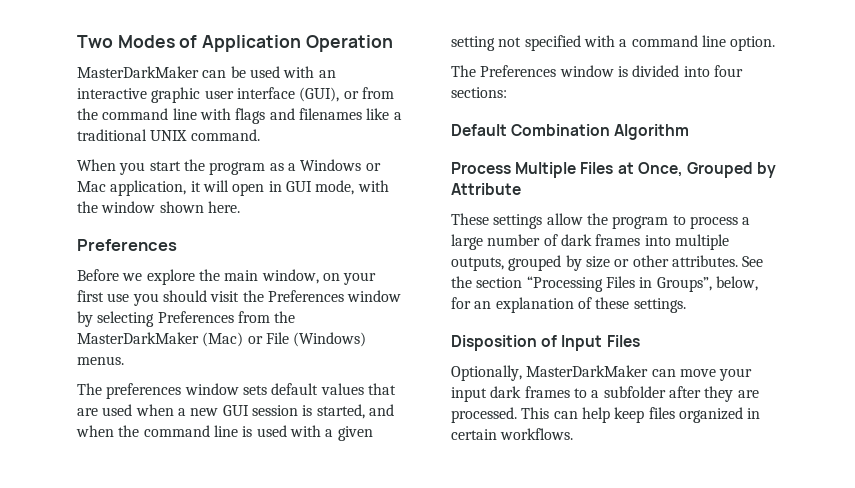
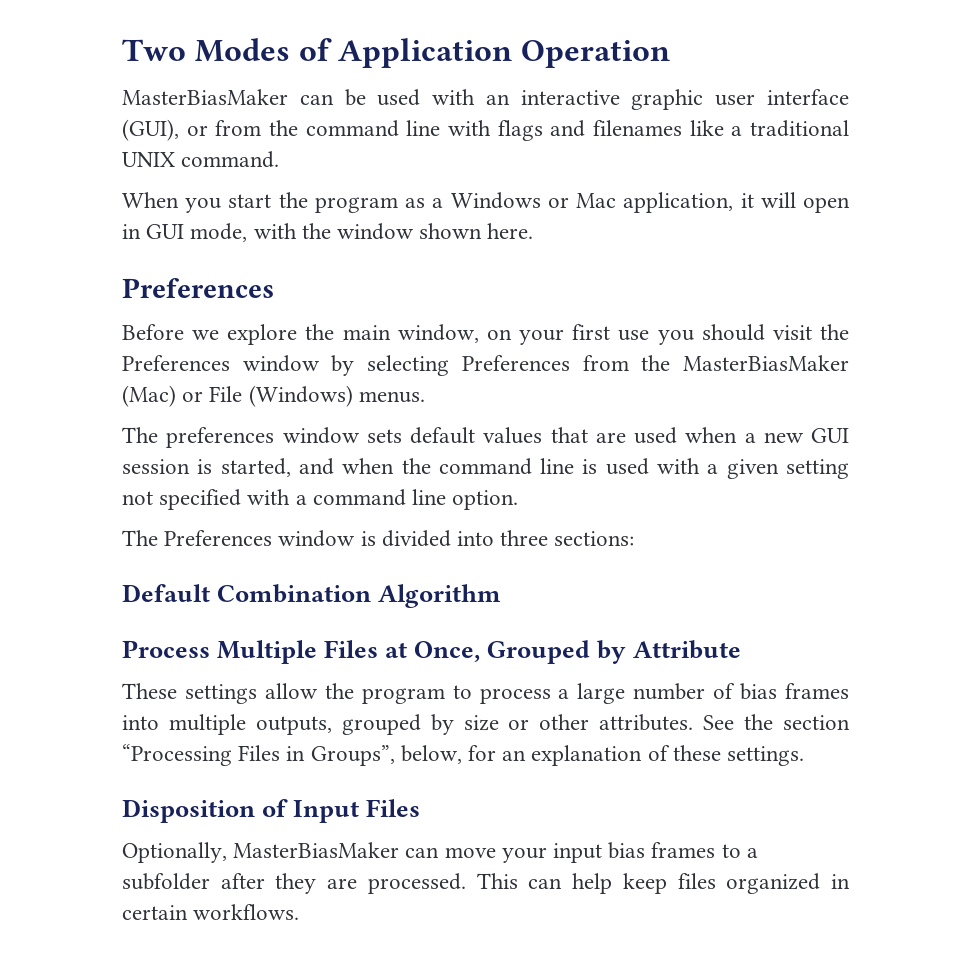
- MasterDarkMaker can be used with an interactive graphic user interface (GUI), or from the command line with flags and filenames like a traditional UNIX command.
+ MasterBiasMaker can be used with an interactive graphic user interface (GUI), or from the command line with flags and filenames like a traditional UNIX command.
- Before we explore the main window, on your first use you should visit the Preferences window by selecting Preferences from the MasterDarkMaker (Mac) or File (Windows) menus.
+ Before we explore the main window, on your first use you should visit the Preferences window by selecting Preferences from the MasterBiasMaker (Mac) or File (Windows) menus.
- The Preferences window is divided into four sections:
+ The Preferences window is divided into three sections:
- These settings allow the program to process a large number of dark frames into multiple outputs, grouped by size or other attributes.
+ These settings allow the program to process a large number of bias frames into multiple outputs, grouped by size or other attributes.
- Optionally, MasterDarkMaker can move your input dark frames to a subfolder after they are processed.
+ Optionally, MasterBiasMaker can move your input bias frames to a subfolder after they are processed.

